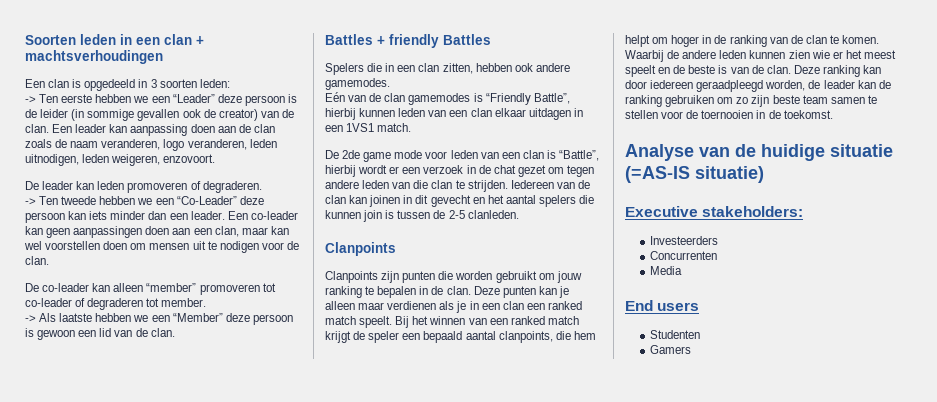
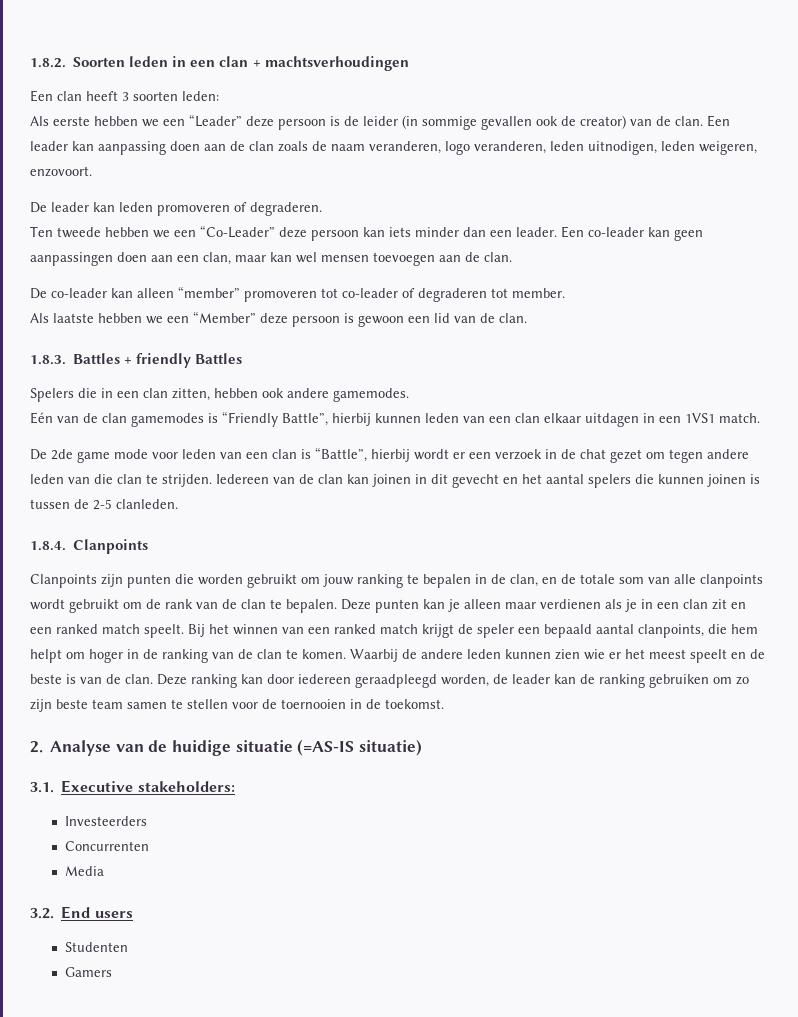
- Soorten leden in een clan + machtsverhoudingen
+ 1.8.2. Soorten leden in een clan + machtsverhoudingen
- Een clan is opgedeeld in 3 soorten leden:
+ Een clan heeft 3 soorten leden:
- -> Ten eerste hebben we een “Leader” deze persoon is de leider (in sommige gevallen ook de creator) van de clan.
+ Als eerste hebben we een “Leader” deze persoon is de leider (in sommige gevallen ook de creator) van de clan.
- -> Ten tweede hebben we een “Co-Leader” deze persoon kan iets minder dan een leader.
+ Ten tweede hebben we een “Co-Leader” deze persoon kan iets minder dan een leader.
- Een co-leader kan geen aanpassingen doen aan een clan, maar kan wel voorstellen doen om mensen uit te nodigen voor de clan.
+ Een co-leader kan geen aanpassingen doen aan een clan, maar kan wel mensen toevoegen aan de clan.
- -> Als laatste hebben we een “Member” deze persoon is gewoon een lid van de clan.
+ Als laatste hebben we een “Member” deze persoon is gewoon een lid van de clan.
- Battles + friendly Battles
+ 1.8.3. Battles + friendly Battles
- Iedereen van de clan kan joinen in dit gevecht en het aantal spelers die kunnen join is tussen de 2-5 clanleden.
- Clanpoints
+ Iedereen van de clan kan joinen in dit gevecht en het aantal spelers die kunnen joinen is tussen de 2-5 clanleden.
+ 1.8.4. Clanpoints
- Clanpoints zijn punten die worden gebruikt om jouw ranking te bepalen in de clan.
+ Clanpoints zijn punten die worden gebruikt om jouw ranking te bepalen in de clan, en de totale som van alle clanpoints wordt gebruikt om de rank van de clan te bepalen.
- Deze punten kan je alleen maar verdienen als je in een clan een ranked match speelt.
+ Deze punten kan je alleen maar verdienen als je in een clan zit en een ranked match speelt.
- Analyse van de huidige situatie (=AS-IS situatie)
+ 2. Analyse van de huidige situatie (=AS-IS situatie)
- Executive stakeholders:
+ 3.1. Executive stakeholders:
- End users
+ 3.2. End users

